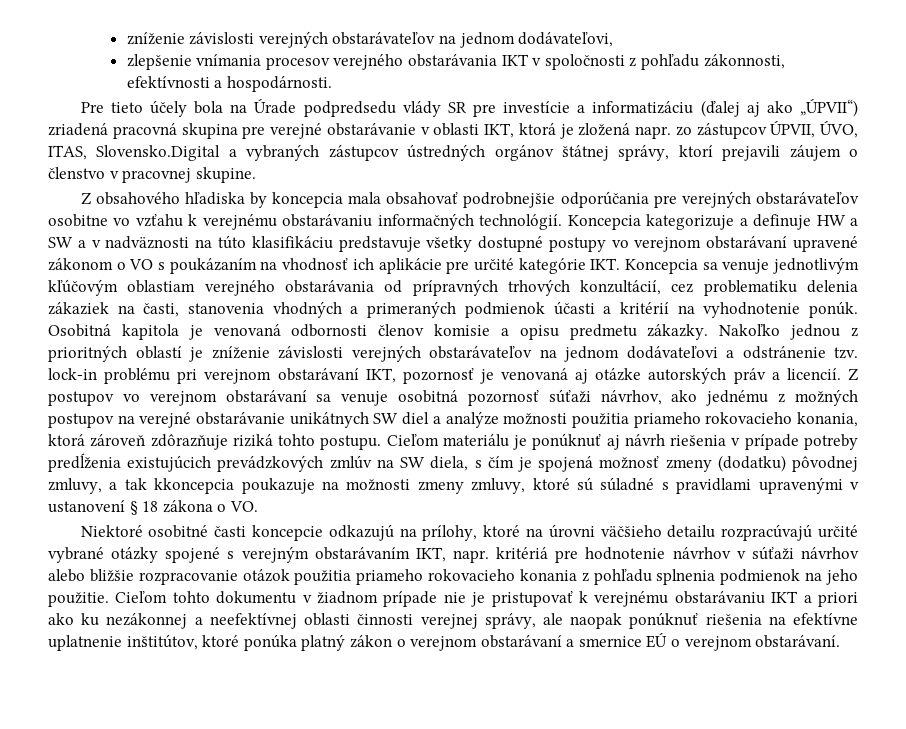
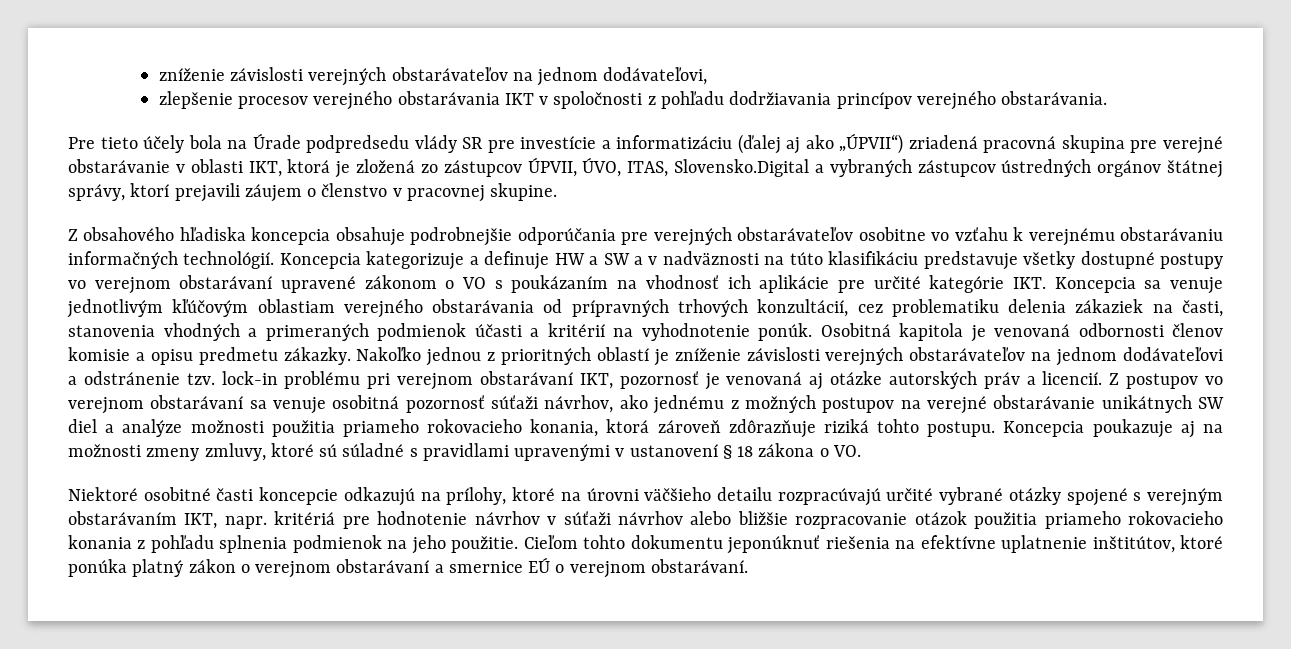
- zlepšenie vnímania procesov verejného obstarávania IKT v spoločnosti z pohľadu zákonnosti, efektívnosti a hospodárnosti.
+ zlepšenie procesov verejného obstarávania IKT v spoločnosti z pohľadu dodržiavania princípov verejného obstarávania.
- Pre tieto účely bola na Úrade podpredsedu vlády SR pre investície a informatizáciu (ďalej aj ako „ÚPVII“) zriadená pracovná skupina pre verejné obstarávanie v oblasti IKT, ktorá je zložená napr. zo zástupcov ÚPVII, ÚVO, ITAS, Slovensko.Digital a vybraných zástupcov ústredných orgánov štátnej správy, ktorí prejavili záujem o členstvo v pracovnej skupine.
+ Pre tieto účely bola na Úrade podpredsedu vlády SR pre investície a informatizáciu (ďalej aj ako „ÚPVII“) zriadená pracovná skupina pre verejné obstarávanie v oblasti IKT, ktorá je zložená zo zástupcov ÚPVII, ÚVO, ITAS, Slovensko.Digital a vybraných zástupcov ústredných orgánov štátnej správy, ktorí prejavili záujem o členstvo v pracovnej skupine.
- Z obsahového hľadiska by koncepcia mala obsahovať podrobnejšie odporúčania pre verejných obstarávateľov osobitne vo vzťahu k verejnému obstarávaniu informačných technológií.
+ Z obsahového hľadiska koncepcia obsahuje podrobnejšie odporúčania pre verejných obstarávateľov osobitne vo vzťahu k verejnému obstarávaniu informačných technológií.
- Cieľom materiálu je ponúknuť aj návrh riešenia v prípade potreby predĺženia existujúcich prevádzkových zmlúv na SW diela, s čím je spojená možnosť zmeny (dodatku) pôvodnej zmluvy, a tak kkoncepcia poukazuje na možnosti zmeny zmluvy, ktoré sú súladné s pravidlami upravenými v ustanovení § 18 zákona o VO.
+ Koncepcia poukazuje aj na možnosti zmeny zmluvy, ktoré sú súladné s pravidlami upravenými v ustanovení § 18 zákona o VO.
- Cieľom tohto dokumentu v žiadnom prípade nie je pristupovať k verejnému obstarávaniu IKT a priori ako ku nezákonnej a neefektívnej oblasti činnosti verejnej správy, ale naopak ponúknuť riešenia na efektívne uplatnenie inštitútov, ktoré ponúka platný zákon o verejnom obstarávaní a smernice EÚ o verejnom obstarávaní.
+ Cieľom tohto dokumentu jeponúknuť riešenia na efektívne uplatnenie inštitútov, ktoré ponúka platný zákon o verejnom obstarávaní a smernice EÚ o verejnom obstarávaní.

